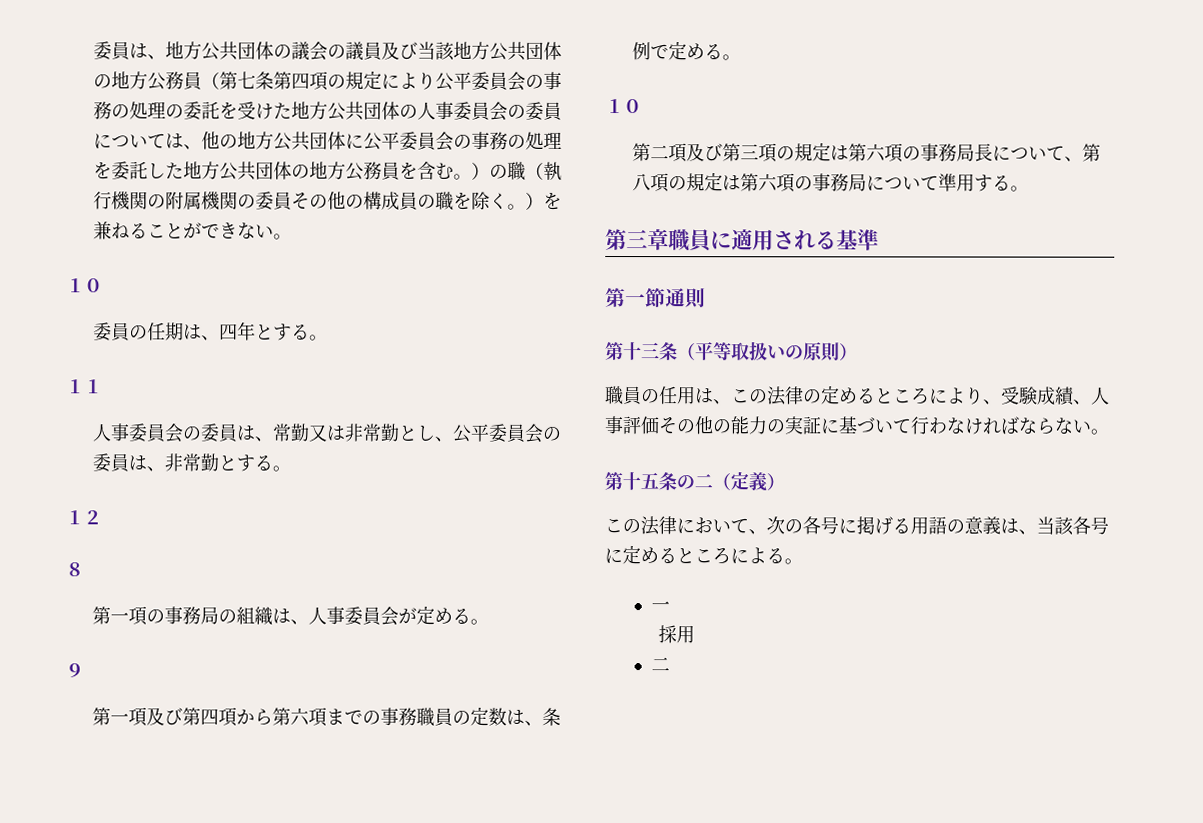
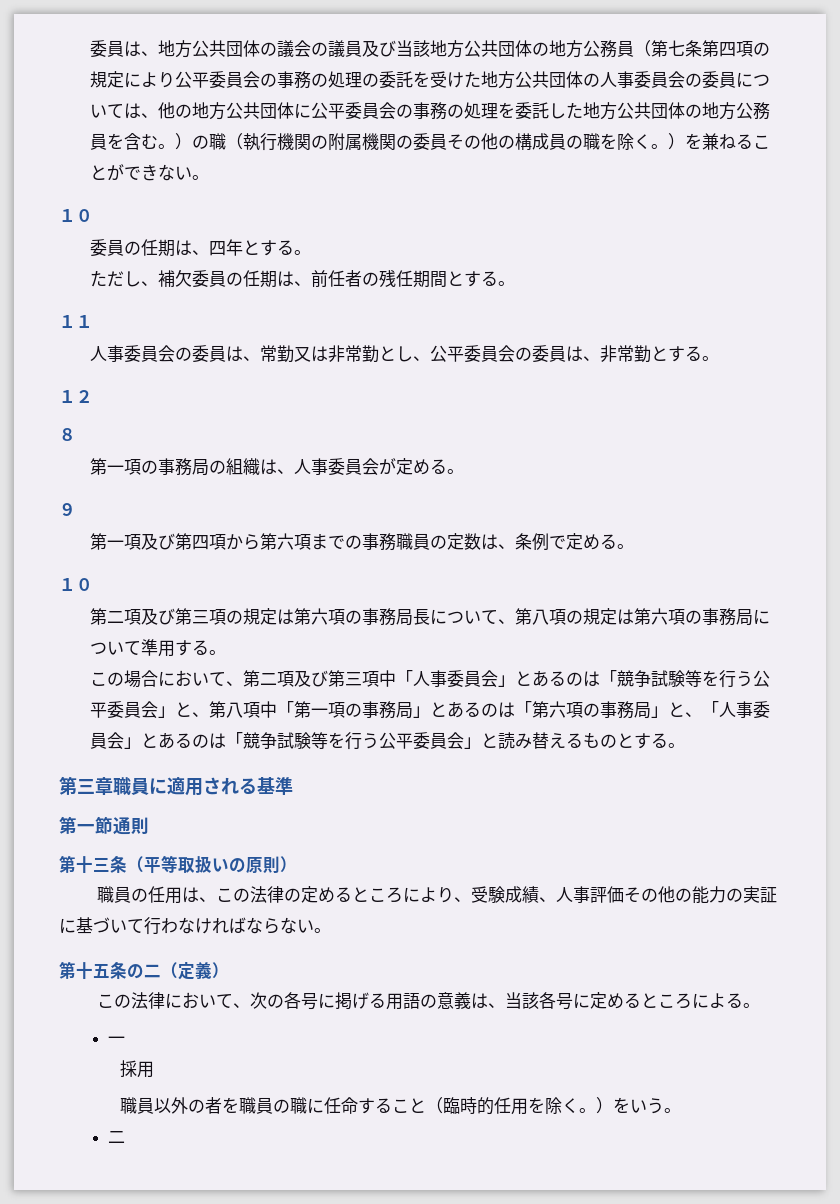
+ ただし、補欠委員の任期は、前任者の残任期間とする。
+ この場合において、第二項及び第三項中「人事委員会」とあるのは「競争試験等を行う公平委員会」と、第八項中「第一項の事務局」とあるのは「第六項の事務局」と、「人事委員会」とあるのは「競争試験等を行う公平委員会」と読み替えるものとする。
+ 職員以外の者を職員の職に任命すること（臨時的任用を除く。）をいう。

